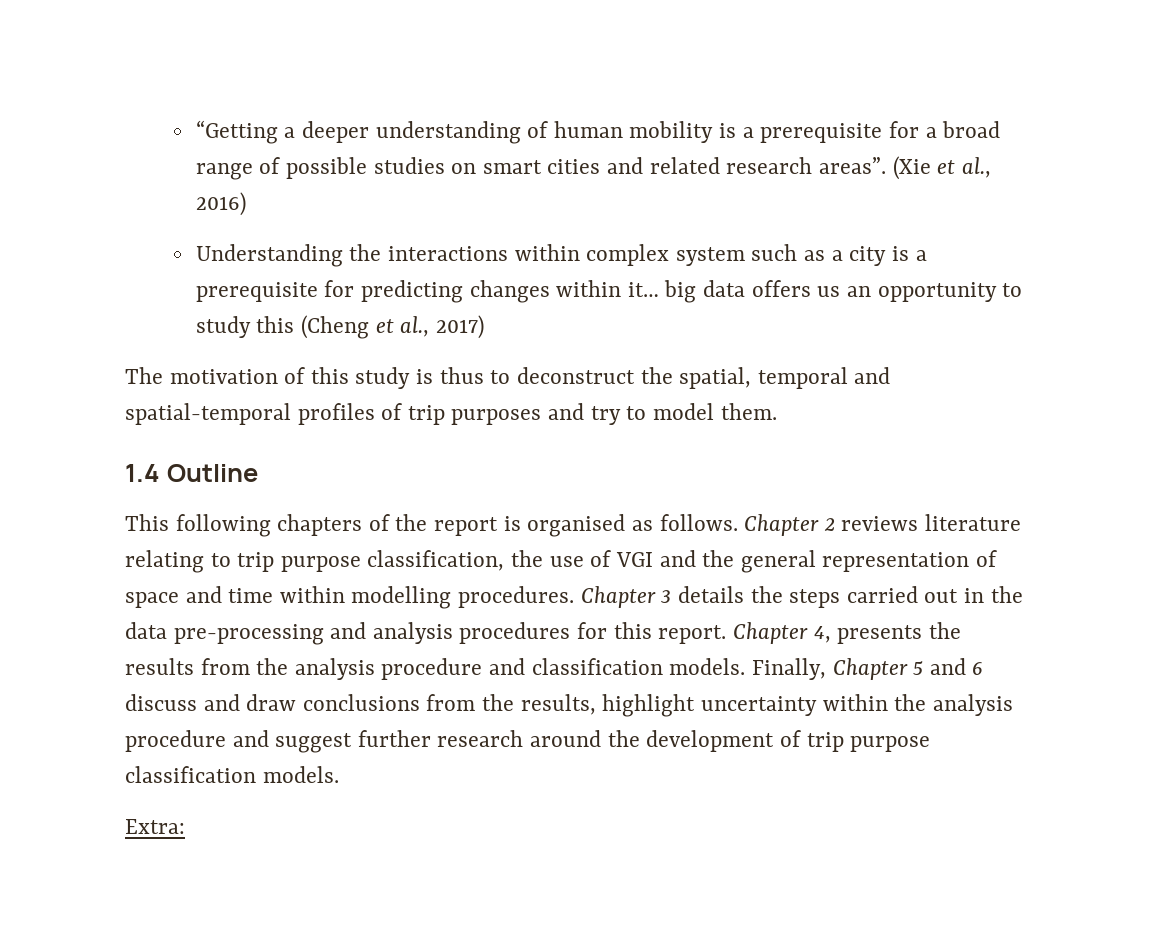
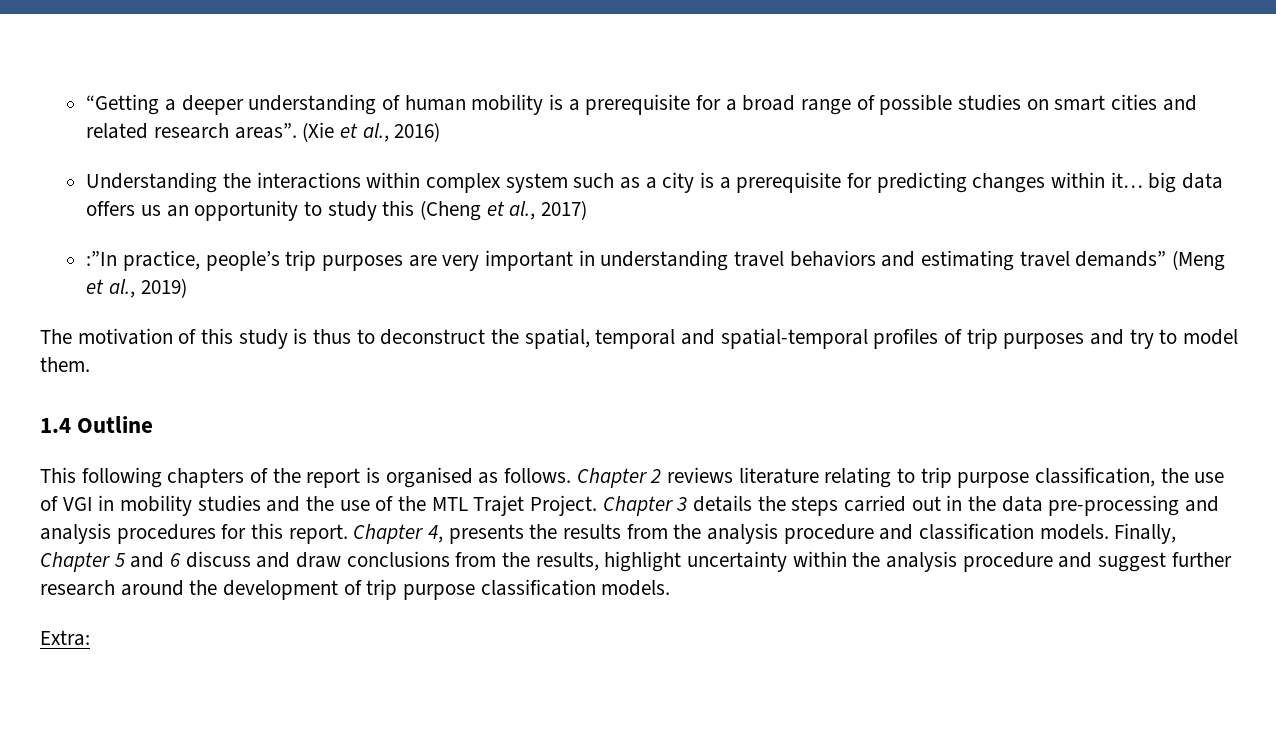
+ :”In practice, people’s trip purposes are very important in understanding travel behaviors and estimating travel demands” (Meng et al., 2019)
- Chapter 2 reviews literature relating to trip purpose classification, the use of VGI and the general representation of space and time within modelling procedures.
+ Chapter 2 reviews literature relating to trip purpose classification, the use of VGI in mobility studies and the use of the MTL Trajet Project.

